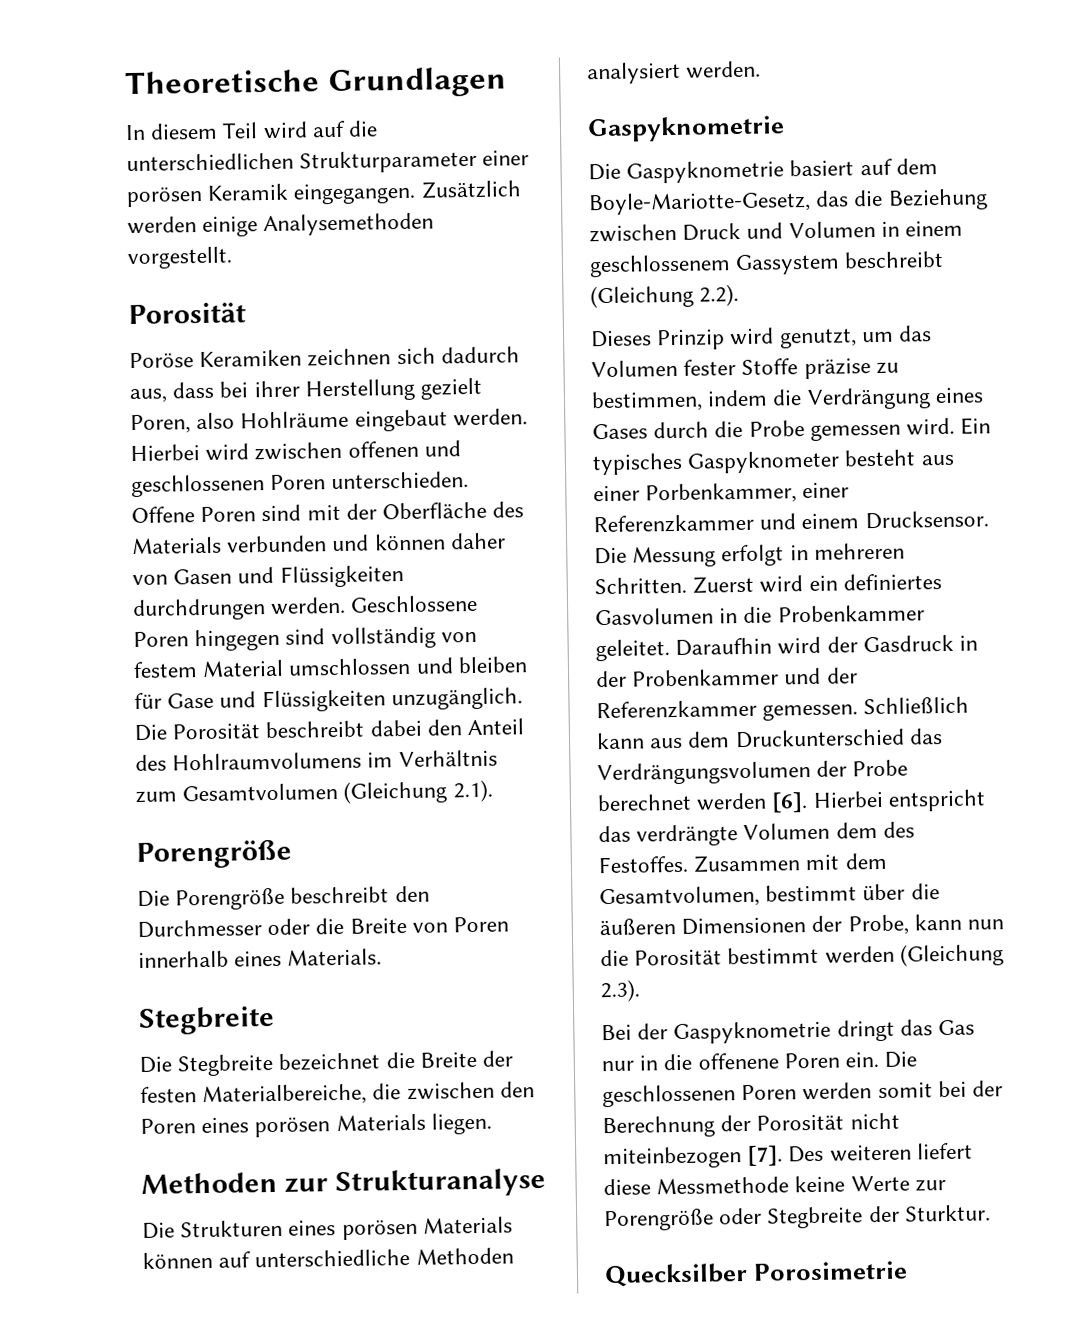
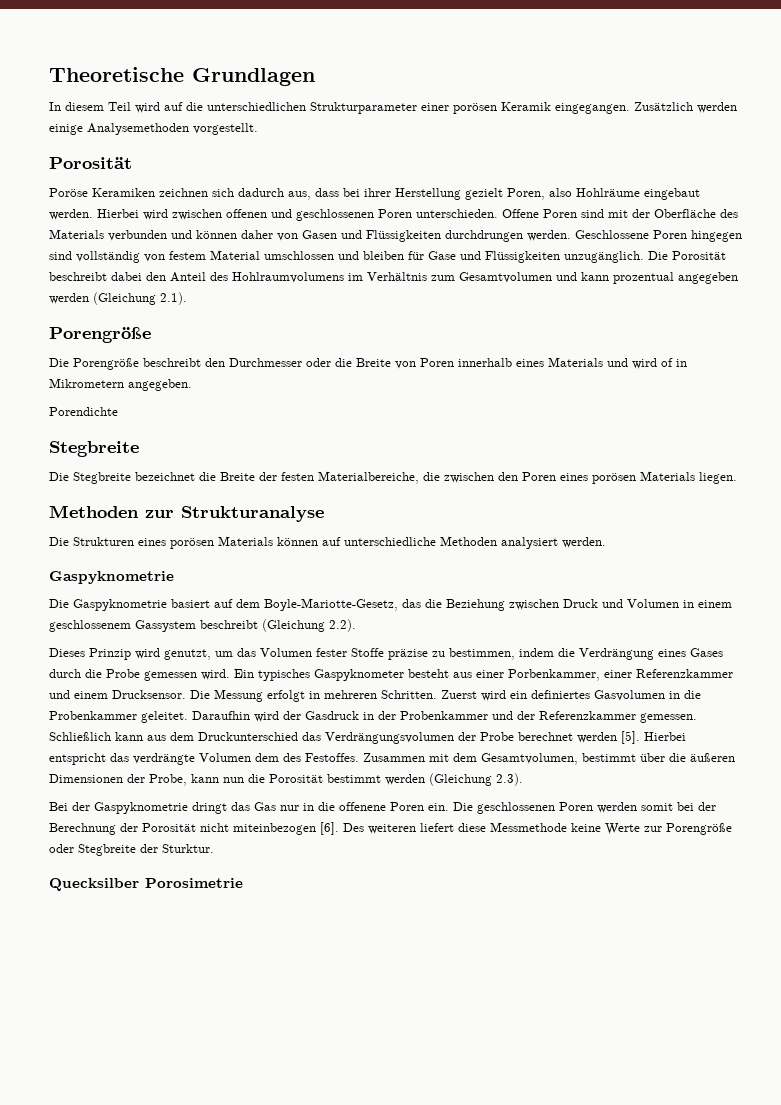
- Die Porosität beschreibt dabei den Anteil des Hohlraumvolumens im Verhältnis zum Gesamtvolumen (Gleichung 2.1).
+ Die Porosität beschreibt dabei den Anteil des Hohlraumvolumens im Verhältnis zum Gesamtvolumen und kann prozentual angegeben werden (Gleichung 2.1).
- Die Porengröße beschreibt den Durchmesser oder die Breite von Poren innerhalb eines Materials.
+ Die Porengröße beschreibt den Durchmesser oder die Breite von Poren innerhalb eines Materials und wird of in Mikrometern angegeben.
+ Porendichte
- Schließlich kann aus dem Druckunterschied das Verdrängungsvolumen der Probe berechnet werden [6].
+ Schließlich kann aus dem Druckunterschied das Verdrängungsvolumen der Probe berechnet werden [5].
- Die geschlossenen Poren werden somit bei der Berechnung der Porosität nicht miteinbezogen [7].
+ Die geschlossenen Poren werden somit bei der Berechnung der Porosität nicht miteinbezogen [6].

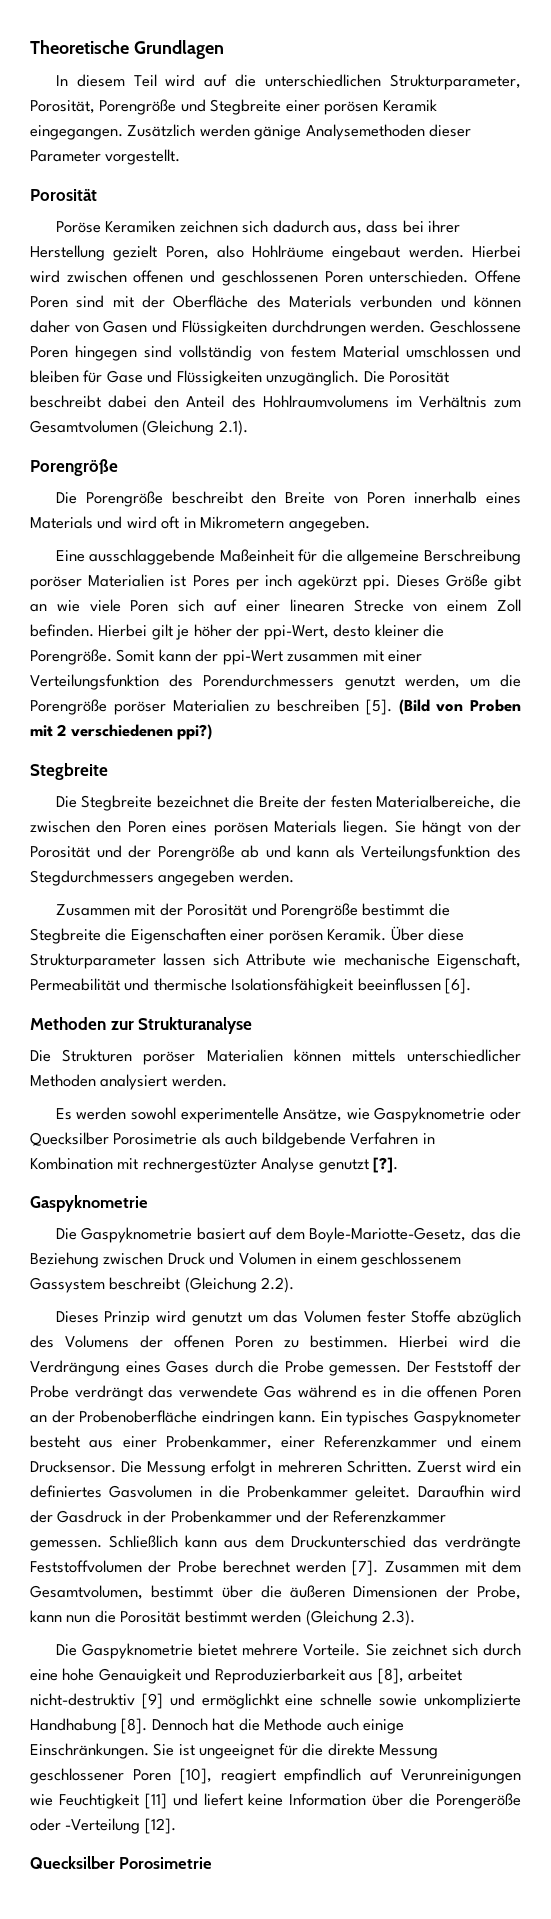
- In diesem Teil wird auf die unterschiedlichen Strukturparameter einer porösen Keramik eingegangen.
+ In diesem Teil wird auf die unterschiedlichen Strukturparameter, Porosität, Porengröße und Stegbreite einer porösen Keramik eingegangen.
- Zusätzlich werden einige Analysemethoden vorgestellt.
+ Zusätzlich werden gänige Analysemethoden dieser Parameter vorgestellt.
- Die Porosität beschreibt dabei den Anteil des Hohlraumvolumens im Verhältnis zum Gesamtvolumen und kann prozentual angegeben werden (Gleichung 2.1).
+ Die Porosität beschreibt dabei den Anteil des Hohlraumvolumens im Verhältnis zum Gesamtvolumen (Gleichung 2.1).
- Die Porengröße beschreibt den Durchmesser oder die Breite von Poren innerhalb eines Materials und wird of in Mikrometern angegeben.
+ Die Porengröße beschreibt den Breite von Poren innerhalb eines Materials und wird oft in Mikrometern angegeben.
- Porendichte
+ Eine ausschlaggebende Maßeinheit für die allgemeine Berschreibung poröser Materialien ist Pores per inch agekürzt ppi. Dieses Größe gibt an wie viele Poren sich auf einer linearen Strecke von einem Zoll befinden. Hierbei gilt je höher der ppi-Wert, desto kleiner die Porengröße. Somit kann der ppi-Wert zusammen mit einer Verteilungsfunktion des Porendurchmessers genutzt werden, um die Porengröße poröser Materialien zu beschreiben [5]. (Bild von Proben mit 2 verschiedenen ppi?)
+ Sie hängt von der Porosität und der Porengröße ab und kann als Verteilungsfunktion des Stegdurchmessers angegeben werden.
+ Zusammen mit der Porosität und Porengröße bestimmt die Stegbreite die Eigenschaften einer porösen Keramik. Über diese Strukturparameter lassen sich Attribute wie mechanische Eigenschaft, Permeabilität und thermische Isolationsfähigkeit beeinflussen [6].
- Die Strukturen eines porösen Materials können auf unterschiedliche Methoden analysiert werden.
+ Die Strukturen poröser Materialien können mittels unterschiedlicher Methoden analysiert werden.
+ Es werden sowohl experimentelle Ansätze, wie Gaspyknometrie oder Quecksilber Porosimetrie als auch bildgebende Verfahren in Kombination mit rechnergestüzter Analyse genutzt [?].
- Dieses Prinzip wird genutzt, um das Volumen fester Stoffe präzise zu bestimmen, indem die Verdrängung eines Gases durch die Probe gemessen wird.
+ Dieses Prinzip wird genutzt um das Volumen fester Stoffe abzüglich des Volumens der offenen Poren zu bestimmen. Hierbei wird die Verdrängung eines Gases durch die Probe gemessen. Der Feststoff der Probe verdrängt das verwendete Gas während es in die offenen Poren an der Probenoberfläche eindringen kann.
- Ein typisches Gaspyknometer besteht aus einer Porbenkammer, einer Referenzkammer und einem Drucksensor.
+ Ein typisches Gaspyknometer besteht aus einer Probenkammer, einer Referenzkammer und einem Drucksensor.
- Schließlich kann aus dem Druckunterschied das Verdrängungsvolumen der Probe berechnet werden [5]. Hierbei entspricht das verdrängte Volumen dem des Festoffes.
+ Schließlich kann aus dem Druckunterschied das verdrängte Feststoffvolumen der Probe berechnet werden [7].
- Bei der Gaspyknometrie dringt das Gas nur in die offenene Poren ein. Die geschlossenen Poren werden somit bei der Berechnung der Porosität nicht miteinbezogen [6]. Des weiteren liefert diese Messmethode keine Werte zur Porengröße oder Stegbreite der Sturktur.
+ Die Gaspyknometrie bietet mehrere Vorteile. Sie zeichnet sich durch eine hohe Genauigkeit und Reproduzierbarkeit aus [8], arbeitet nicht-destruktiv [9] und ermöglichkt eine schnelle sowie unkomplizierte Handhabung [8]. Dennoch hat die Methode auch einige Einschränkungen. Sie ist ungeeignet für die direkte Messung geschlossener Poren [10], reagiert empfindlich auf Verunreinigungen wie Feuchtigkeit [11] und liefert keine Information über die Porengeröße oder -Verteilung [12].

